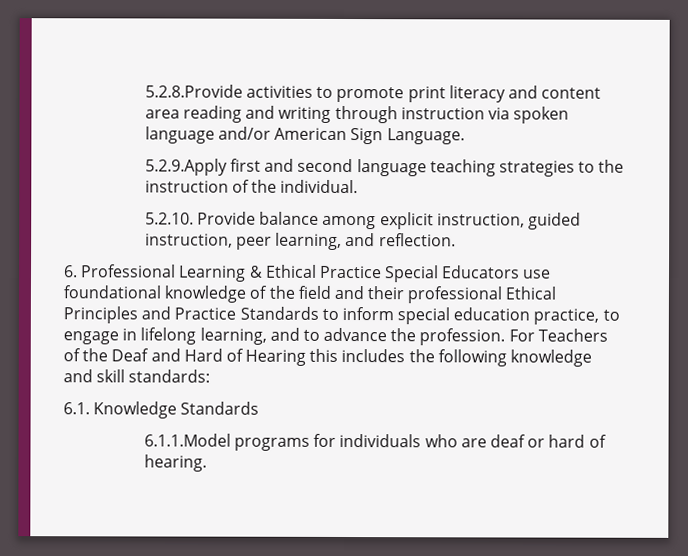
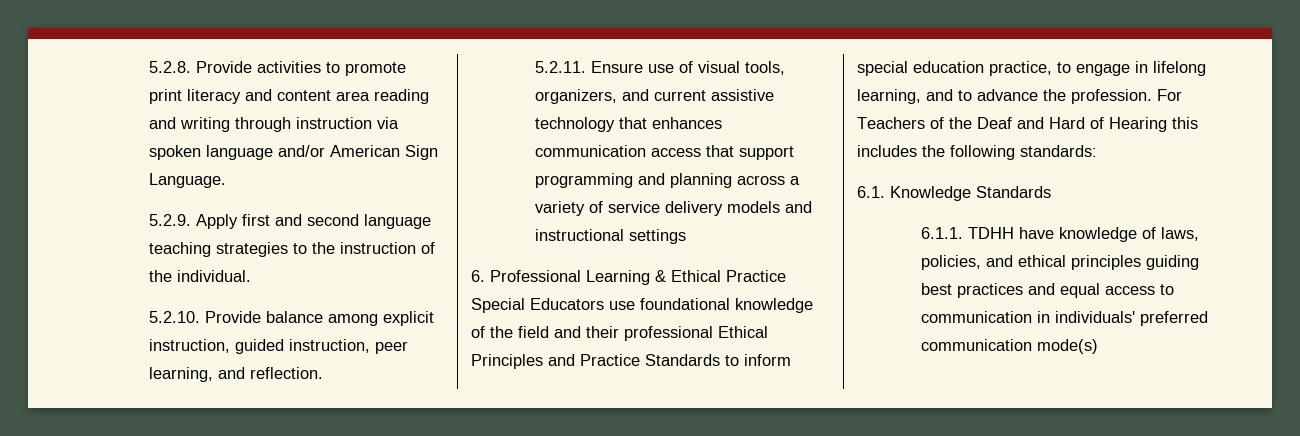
- 5.2.8.Provide activities to promote print literacy and content area reading and writing through instruction via spoken language and/or American Sign Language.
+ 5.2.8. Provide activities to promote print literacy and content area reading and writing through instruction via spoken language and/or American Sign Language.
- 5.2.9.Apply first and second language teaching strategies to the instruction of the individual.
+ 5.2.9. Apply first and second language teaching strategies to the instruction of the individual.
+ 5.2.11. Ensure use of visual tools, organizers, and current assistive technology that enhances communication access that support programming and planning across a variety of service delivery models and instructional settings
- For Teachers of the Deaf and Hard of Hearing this includes the following knowledge and skill standards:
+ For Teachers of the Deaf and Hard of Hearing this includes the following standards:
- 6.1.1.Model programs for individuals who are deaf or hard of hearing.
+ 6.1.1. TDHH have knowledge of laws, policies, and ethical principles guiding best practices and equal access to communication in individuals' preferred communication mode(s)

